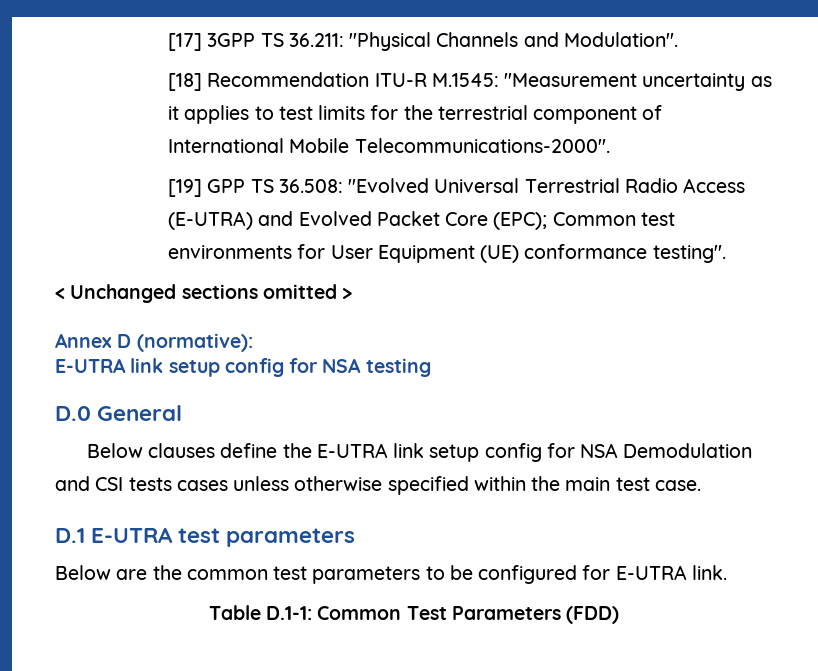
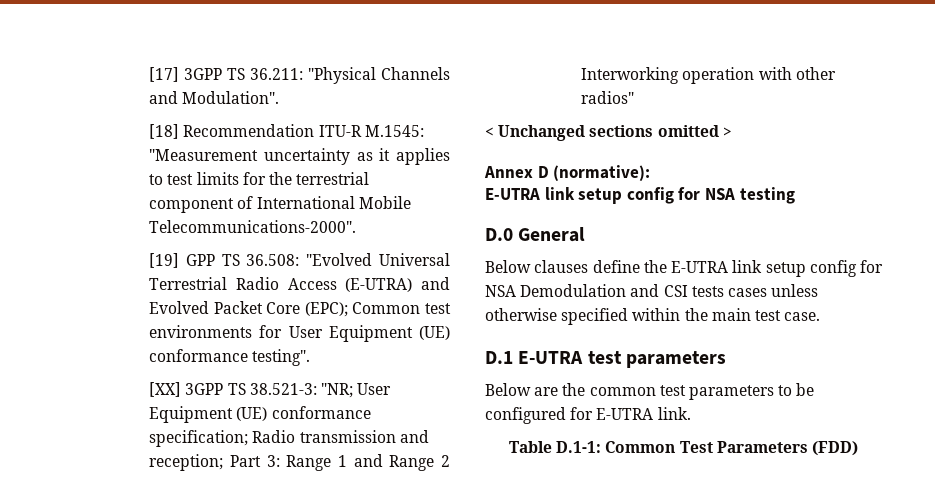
+ [XX] 3GPP TS 38.521-3: "NR; User Equipment (UE) conformance specification; Radio transmission and reception; Part 3: Range 1 and Range 2 Interworking operation with other radios"

